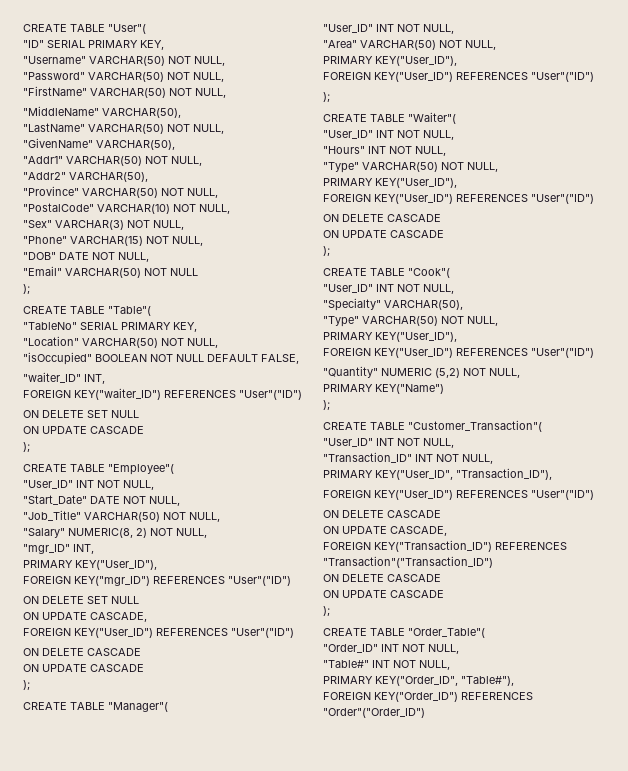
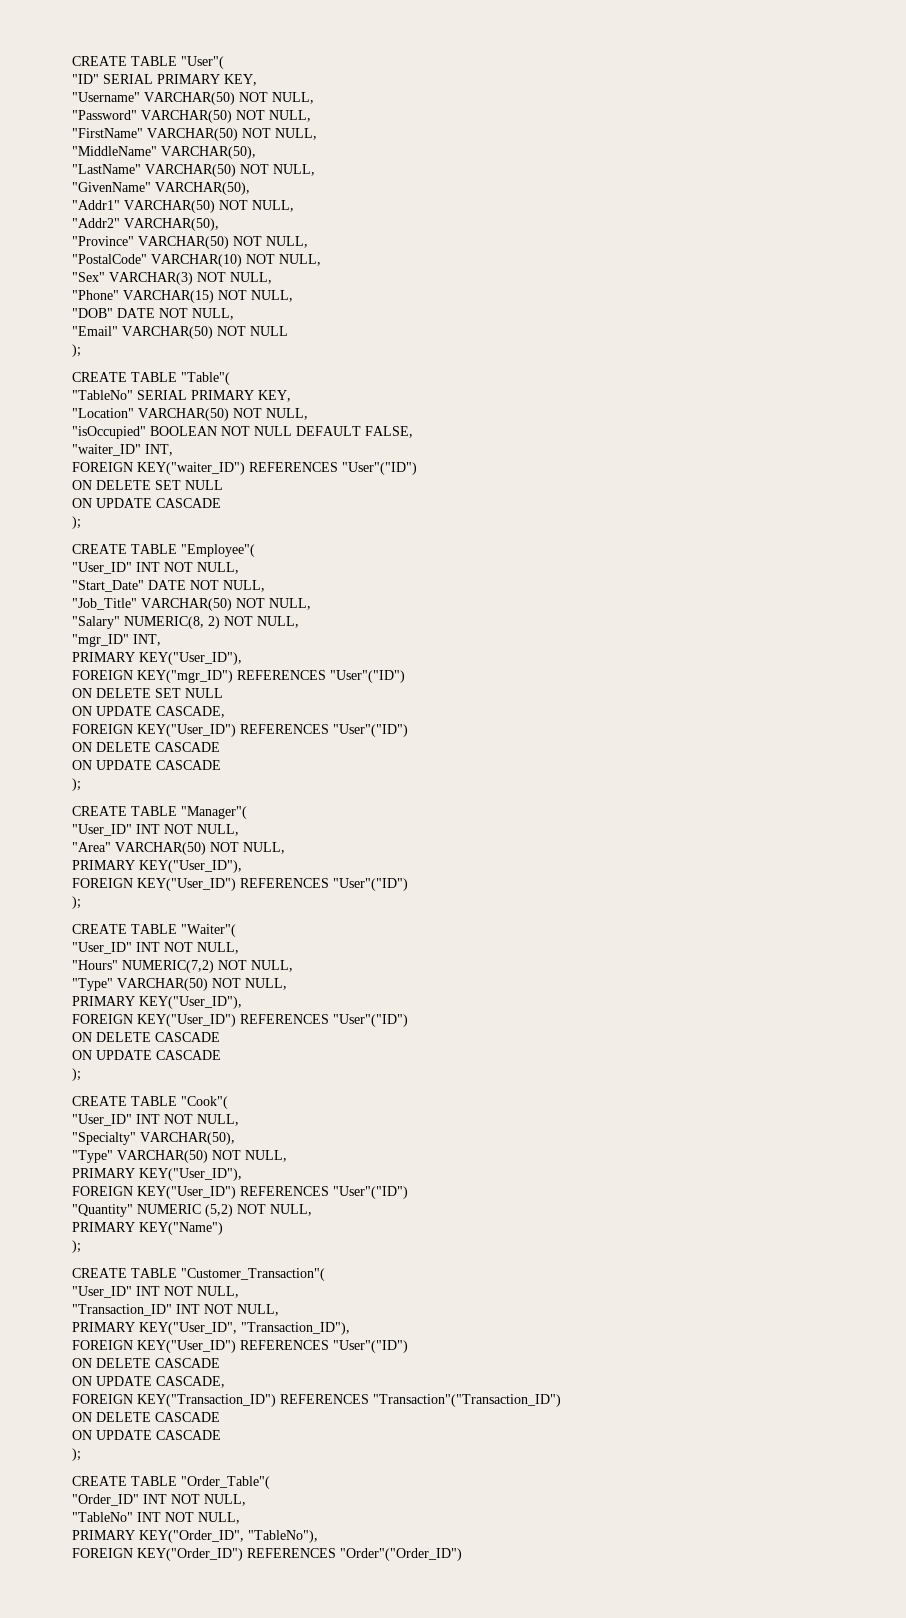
- "Hours" INT NOT NULL,
+ "Hours" NUMERIC(7,2) NOT NULL,
- "Table#" INT NOT NULL,
+ "TableNo" INT NOT NULL,
- PRIMARY KEY("Order_ID", "Table#"),
+ PRIMARY KEY("Order_ID", "TableNo"),

